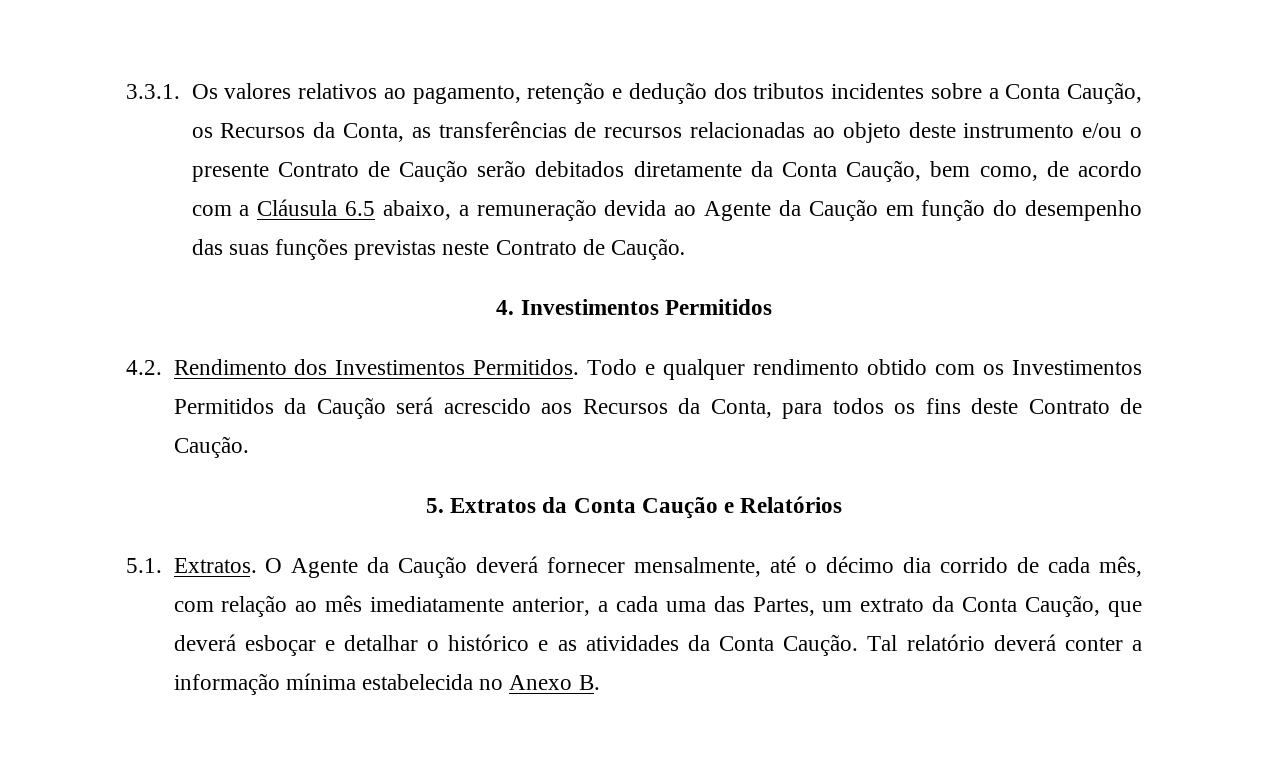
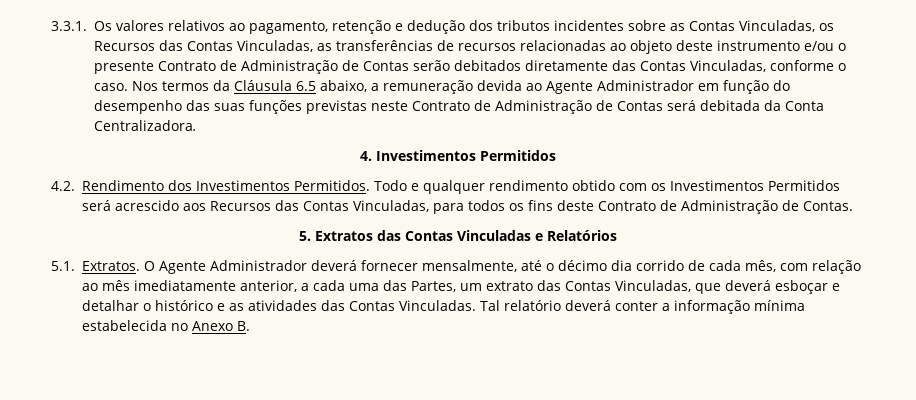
- 3.3.1. Os valores relativos ao pagamento, retenção e dedução dos tributos incidentes sobre a Conta Caução, os Recursos da Conta, as transferências de recursos relacionadas ao objeto deste instrumento e/ou o presente Contrato de Caução serão debitados diretamente da Conta Caução, bem como, de acordo com a Cláusula 6.5 abaixo, a remuneração devida ao Agente da Caução em função do desempenho das suas funções previstas neste Contrato de Caução.
+ 3.3.1. Os valores relativos ao pagamento, retenção e dedução dos tributos incidentes sobre as Contas Vinculadas, os Recursos das Contas Vinculadas, as transferências de recursos relacionadas ao objeto deste instrumento e/ou o presente Contrato de Administração de Contas serão debitados diretamente das Contas Vinculadas, conforme o caso. Nos termos da Cláusula 6.5 abaixo, a remuneração devida ao Agente Administrador em função do desempenho das suas funções previstas neste Contrato de Administração de Contas será debitada da Conta Centralizadora.
- Todo e qualquer rendimento obtido com os Investimentos Permitidos da Caução será acrescido aos Recursos da Conta, para todos os fins deste Contrato de Caução.
+ Todo e qualquer rendimento obtido com os Investimentos Permitidos será acrescido aos Recursos das Contas Vinculadas, para todos os fins deste Contrato de Administração de Contas.
- 5. Extratos da Conta Caução e Relatórios
+ 5. Extratos das Contas Vinculadas e Relatórios
- O Agente da Caução deverá fornecer mensalmente, até o décimo dia corrido de cada mês, com relação ao mês imediatamente anterior, a cada uma das Partes, um extrato da Conta Caução, que deverá esboçar e detalhar o histórico e as atividades da Conta Caução.
+ O Agente Administrador deverá fornecer mensalmente, até o décimo dia corrido de cada mês, com relação ao mês imediatamente anterior, a cada uma das Partes, um extrato das Contas Vinculadas, que deverá esboçar e detalhar o histórico e as atividades das Contas Vinculadas.

